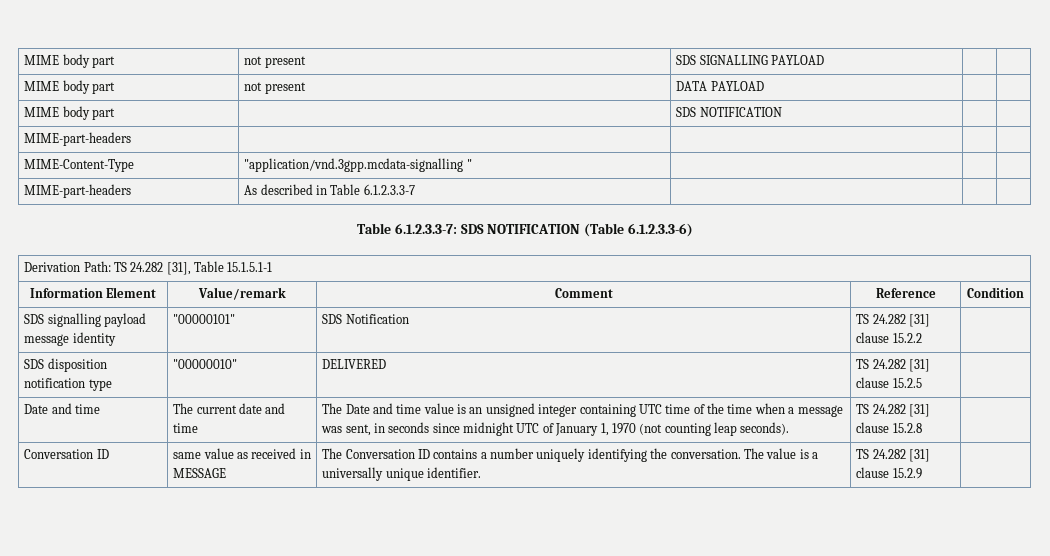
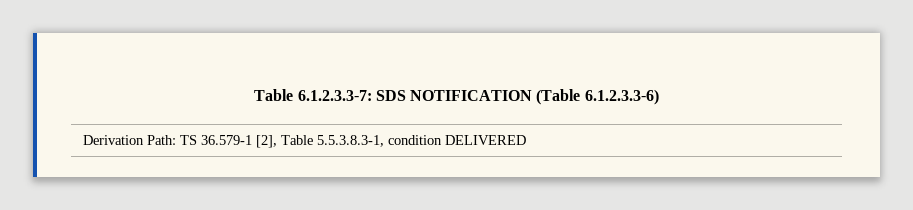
- MIME body part | not present | SDS SIGNALLING PAYLOAD | |
- MIME body part | not present | DATA PAYLOAD | |
- MIME body part | | SDS NOTIFICATION | |
- MIME-part-headers | | | |
- MIME-Content-Type | "application/vnd.3gpp.mcdata-signalling " | | |
- MIME-part-headers | As described in Table 6.1.2.3.3-7 | | |
- Derivation Path: TS 24.282 [31], Table 15.1.5.1-1
- Information Element | Value/remark | Comment | Reference | Condition
- SDS signalling payload message identity | "00000101" | SDS Notification | TS 24.282 [31] clause 15.2.2 |
- SDS disposition notification type | "00000010" | DELIVERED | TS 24.282 [31] clause 15.2.5 |
- Date and time | The current date and time | The Date and time value is an unsigned integer containing UTC time of the time when a message was sent, in seconds since midnight UTC of January 1, 1970 (not counting leap seconds). | TS 24.282 [31] clause 15.2.8 |
- Conversation ID | same value as received in MESSAGE | The Conversation ID contains a number uniquely identifying the conversation. The value is a universally unique identifier. | TS 24.282 [31] clause 15.2.9 |
+ Derivation Path: TS 36.579-1 [2], Table 5.5.3.8.3-1, condition DELIVERED

